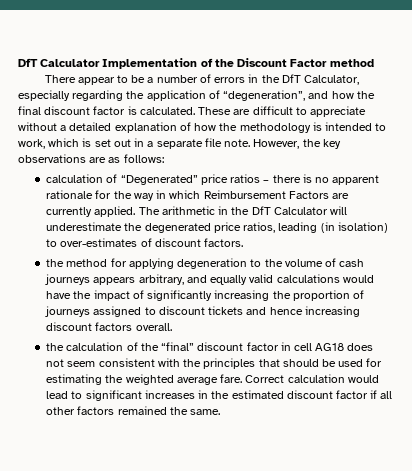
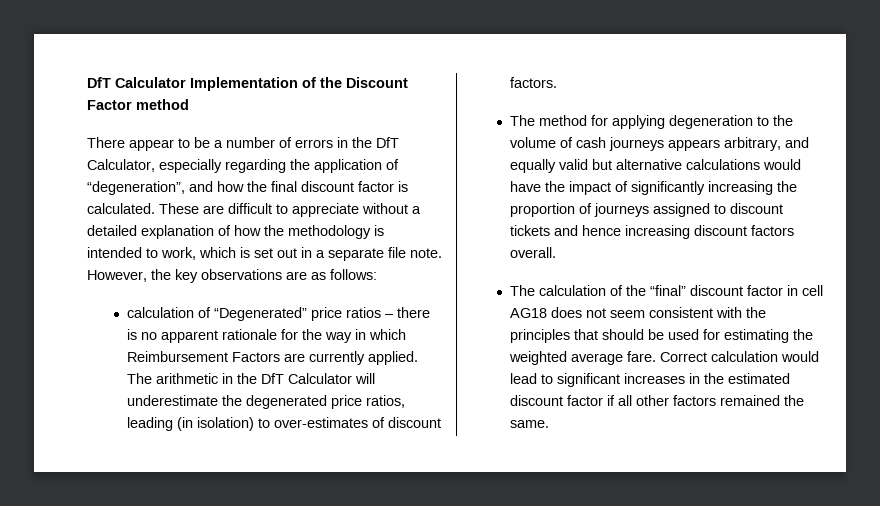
- the method for applying degeneration to the volume of cash journeys appears arbitrary, and equally valid calculations would have the impact of significantly increasing the proportion of journeys assigned to discount tickets and hence increasing discount factors overall.
+ The method for applying degeneration to the volume of cash journeys appears arbitrary, and equally valid but alternative calculations would have the impact of significantly increasing the proportion of journeys assigned to discount tickets and hence increasing discount factors overall.
- the calculation of the “final” discount factor in cell AG18 does not seem consistent with the principles that should be used for estimating the weighted average fare.
+ The calculation of the “final” discount factor in cell AG18 does not seem consistent with the principles that should be used for estimating the weighted average fare.

